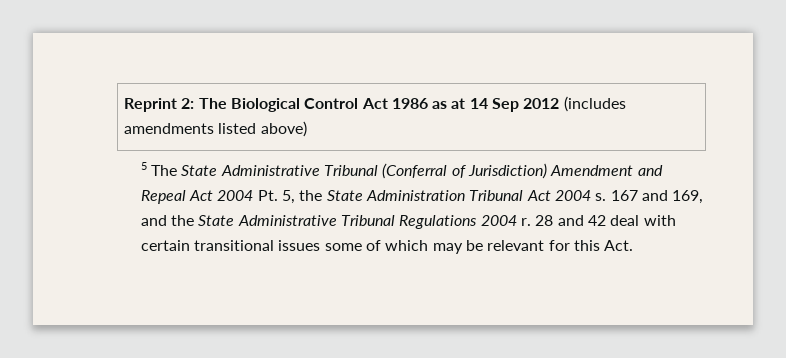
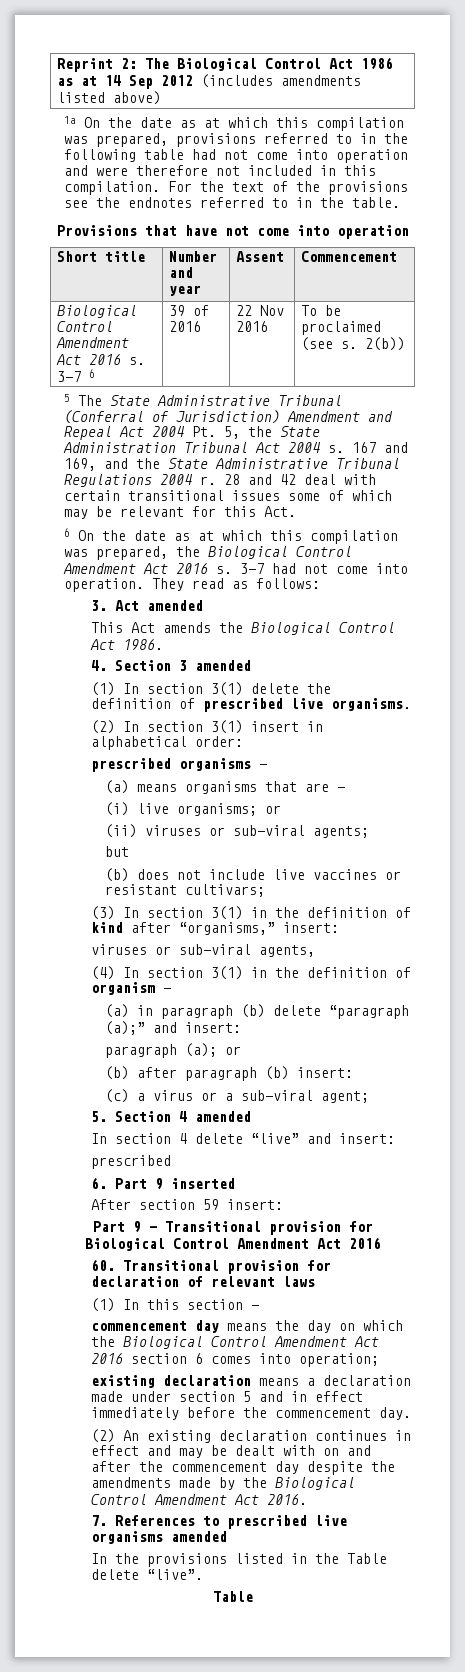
+ 1a On the date as at which this compilation was prepared, provisions referred to in the following table had not come into operation and were therefore not included in this compilation. For the text of the provisions see the endnotes referred to in the table.
+ Provisions that have not come into operation
+ Short title | Number and year | Assent | Commencement
+ Biological Control Amendment Act 2016 s. 3-7 6 | 39 of 2016 | 22 Nov 2016 | To be proclaimed (see s. 2(b))
+ 6 On the date as at which this compilation was prepared, the Biological Control Amendment Act 2016 s. 3-7 had not come into operation. They read as follows:
+ 3. Act amended
+ This Act amends the Biological Control Act 1986.
+ 4. Section 3 amended
+ (1) In section 3(1) delete the definition of prescribed live organisms.
+ (2) In section 3(1) insert in alphabetical order:
+ prescribed organisms —
+ (a) means organisms that are —
+ (i) live organisms; or
+ (ii) viruses or sub-viral agents;
+ but
+ (b) does not include live vaccines or resistant cultivars;
+ (3) In section 3(1) in the definition of kind after “organisms,” insert:
+ viruses or sub-viral agents,
+ (4) In section 3(1) in the definition of organism —
+ (a) in paragraph (b) delete “paragraph (a);” and insert:
+ paragraph (a); or
+ (b) after paragraph (b) insert:
+ (c) a virus or a sub-viral agent;
+ 5. Section 4 amended
+ In section 4 delete “live” and insert:
+ prescribed
+ 6. Part 9 inserted
+ After section 59 insert:
+ Part 9 — Transitional provision for Biological Control Amendment Act 2016
+ 60. Transitional provision for declaration of relevant laws
+ (1) In this section —
+ commencement day means the day on which the Biological Control Amendment Act 2016 section 6 comes into operation;
+ existing declaration means a declaration made under section 5 and in effect immediately before the commencement day.
+ (2) An existing declaration continues in effect and may be dealt with on and after the commencement day despite the amendments made by the Biological Control Amendment Act 2016.
+ 7. References to prescribed live organisms amended
+ In the provisions listed in the Table delete “live”.
+ Table

